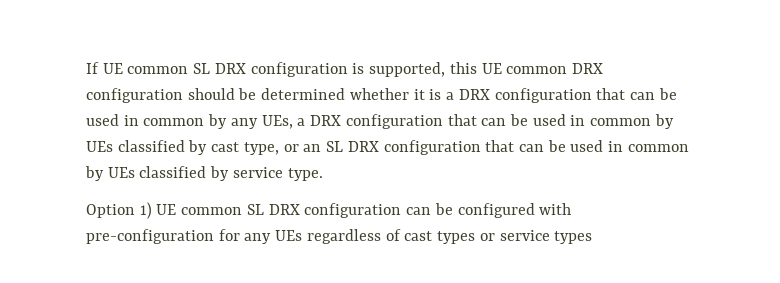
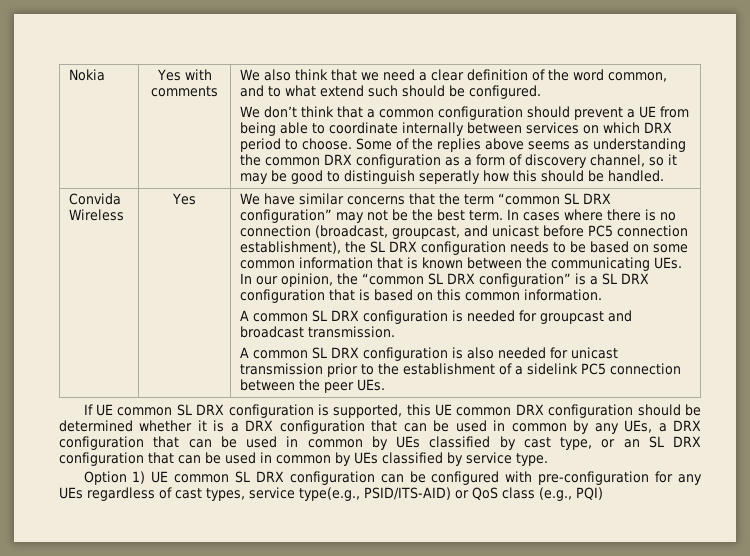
+ Nokia | Yes with comments | We also think that we need a clear definition of the word common, and to what extend such should be configured.
+ We don’t think that a common configuration should prevent a UE from being able to coordinate internally between services on which DRX period to choose. Some of the replies above seems as understanding the common DRX configuration as a form of discovery channel, so it may be good to distinguish seperatly how this should be handled.
+ Convida Wireless | Yes | We have similar concerns that the term “common SL DRX configuration” may not be the best term. In cases where there is no connection (broadcast, groupcast, and unicast before PC5 connection establishment), the SL DRX configuration needs to be based on some common information that is known between the communicating UEs. In our opinion, the “common SL DRX configuration” is a SL DRX configuration that is based on this common information.
+ A common SL DRX configuration is needed for groupcast and broadcast transmission.
+ A common SL DRX configuration is also needed for unicast transmission prior to the establishment of a sidelink PC5 connection between the peer UEs.
- Option 1) UE common SL DRX configuration can be configured with pre-configuration for any UEs regardless of cast types or service types
+ Option 1) UE common SL DRX configuration can be configured with pre-configuration for any UEs regardless of cast types, service type(e.g., PSID/ITS-AID) or QoS class (e.g., PQI)

